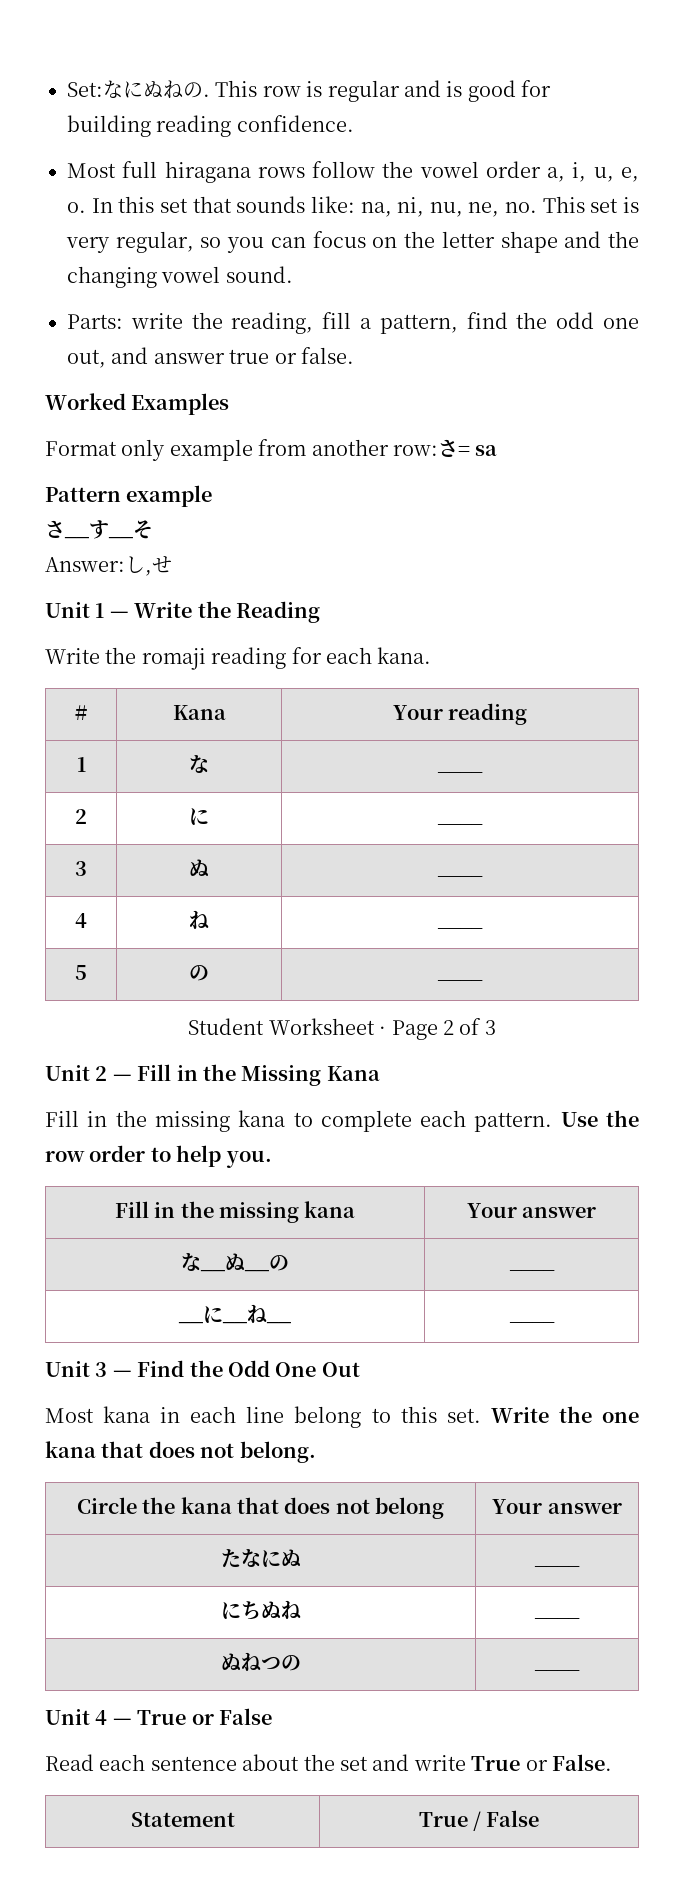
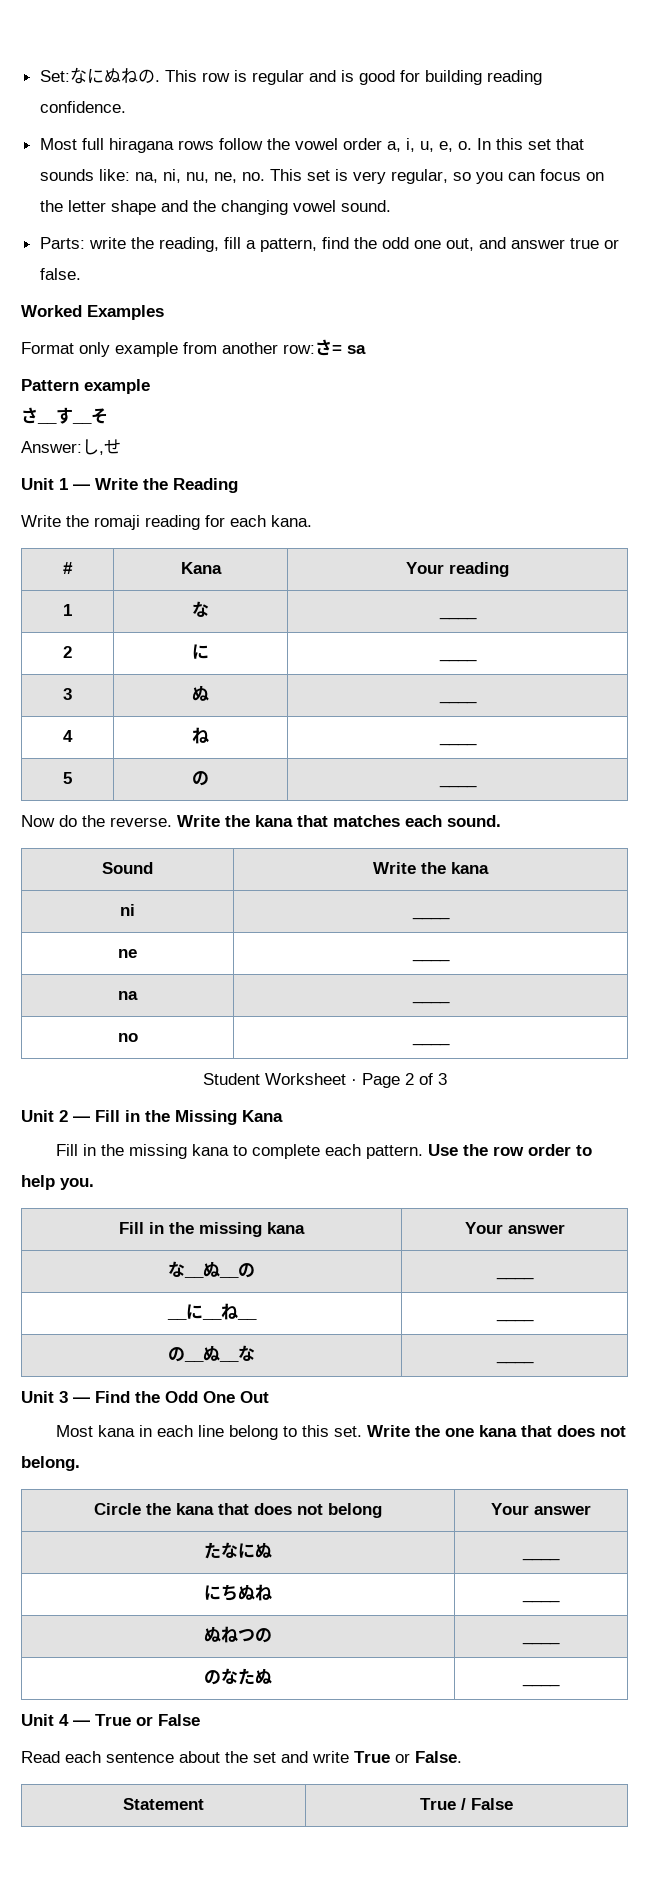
+ Now do the reverse. Write the kana that matches each sound.
+ Sound | Write the kana
+ ni | ____
+ ne | ____
+ na | ____
+ no | ____
+ の__ぬ__な | ____
+ のなたぬ | ____

